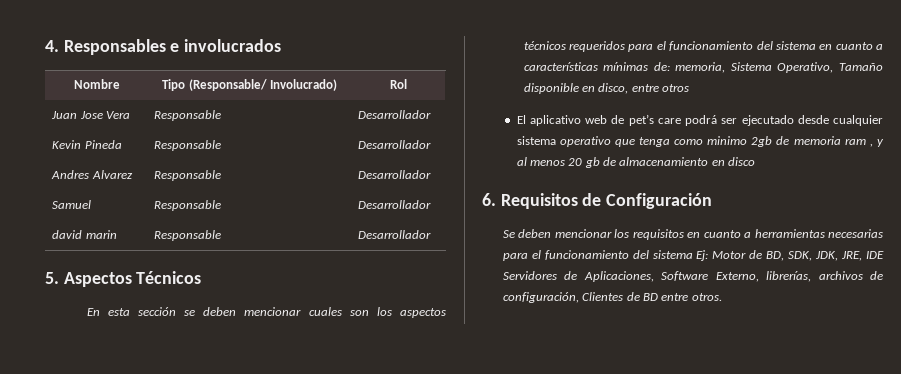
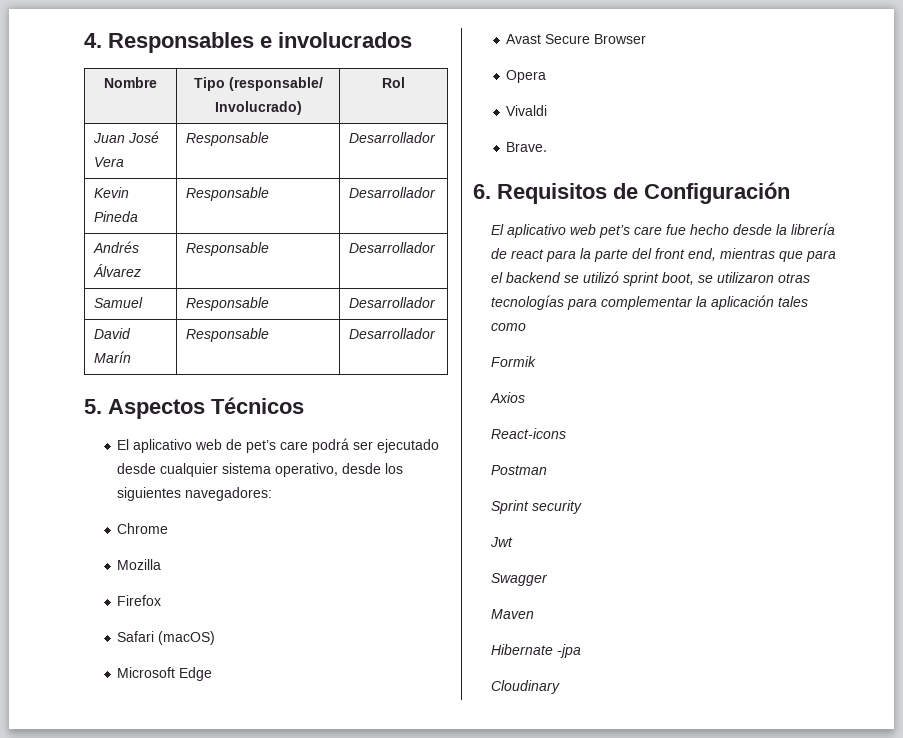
- Nombre | Tipo (Responsable/ Involucrado) | Rol
+ Nombre | Tipo (responsable/ Involucrado) | Rol
- Juan Jose Vera | Responsable | Desarrollador
+ Juan José Vera | Responsable | Desarrollador
- Andres Alvarez | Responsable | Desarrollador
+ Andrés Álvarez | Responsable | Desarrollador
- david marin | Responsable | Desarrollador
+ David Marín | Responsable | Desarrollador
- En esta sección se deben mencionar cuales son los aspectos técnicos requeridos para el funcionamiento del sistema en cuanto a características mínimas de: memoria, Sistema Operativo, Tamaño disponible en disco, entre otros
- El aplicativo web de pet’s care podrá ser ejecutado desde cualquier sistema operativo que tenga como minimo 2gb de memoria ram , y al menos 20 gb de almacenamiento en disco
+ El aplicativo web de pet’s care podrá ser ejecutado desde cualquier sistema operativo, desde los siguientes navegadores:
+ Chrome
+ Mozilla
+ Firefox
+ Safari (macOS)
+ Microsoft Edge
+ Avast Secure Browser
+ Opera
+ Vivaldi
+ Brave.
  6. Requisitos de Configuración
- Se deben mencionar los requisitos en cuanto a herramientas necesarias para el funcionamiento del sistema Ej: Motor de BD, SDK, JDK, JRE, IDE Servidores de Aplicaciones, Software Externo, librerías, archivos de configuración, Clientes de BD entre otros.
+ El aplicativo web pet’s care fue hecho desde la librería de react para la parte del front end, mientras que para el backend se utilizó sprint boot, se utilizaron otras tecnologías para complementar la aplicación tales como
+ Formik
+ Axios
+ React-icons
+ Postman
+ Sprint security
+ Jwt
+ Swagger
+ Maven
+ Hibernate -jpa
+ Cloudinary

